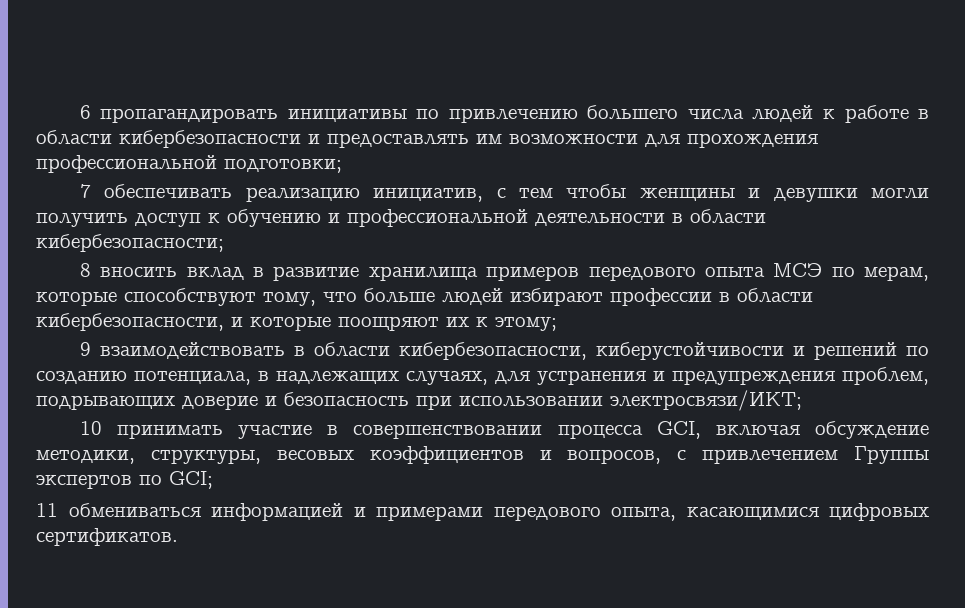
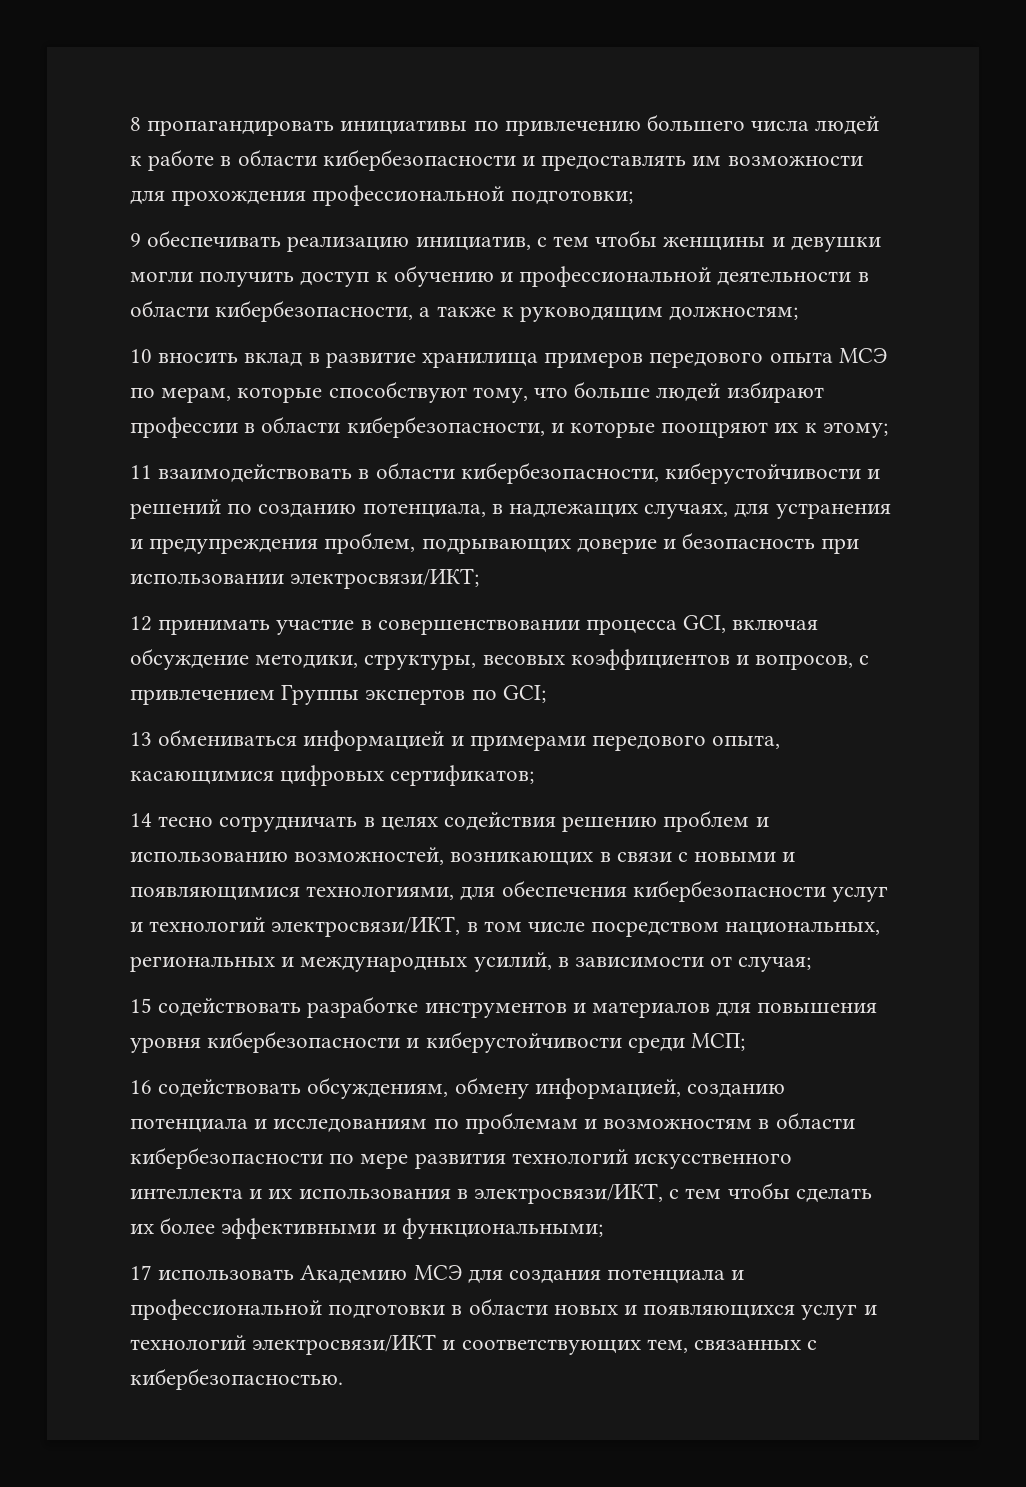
- 6 пропагандировать инициативы по привлечению большего числа людей к работе в области кибербезопасности и предоставлять им возможности для прохождения профессиональной подготовки;
+ 8 пропагандировать инициативы по привлечению большего числа людей к работе в области кибербезопасности и предоставлять им возможности для прохождения профессиональной подготовки;
- 7 обеспечивать реализацию инициатив, с тем чтобы женщины и девушки могли получить доступ к обучению и профессиональной деятельности в области кибербезопасности;
- 8 вносить вклад в развитие хранилища примеров передового опыта МСЭ по мерам, которые способствуют тому, что больше людей избирают профессии в области кибербезопасности, и которые поощряют их к этому;
+ 9 обеспечивать реализацию инициатив, с тем чтобы женщины и девушки могли получить доступ к обучению и профессиональной деятельности в области кибербезопасности, а также к руководящим должностям;
+ 10 вносить вклад в развитие хранилища примеров передового опыта МСЭ по мерам, которые способствуют тому, что больше людей избирают профессии в области кибербезопасности, и которые поощряют их к этому;
- 9 взаимодействовать в области кибербезопасности, киберустойчивости и решений по созданию потенциала, в надлежащих случаях, для устранения и предупреждения проблем, подрывающих доверие и безопасность при использовании электросвязи/ИКТ;
+ 11 взаимодействовать в области кибербезопасности, киберустойчивости и решений по созданию потенциала, в надлежащих случаях, для устранения и предупреждения проблем, подрывающих доверие и безопасность при использовании электросвязи/ИКТ;
- 10 принимать участие в совершенствовании процесса GCI, включая обсуждение методики, структуры, весовых коэффициентов и вопросов, с привлечением Группы экспертов по GCI;
+ 12 принимать участие в совершенствовании процесса GCI, включая обсуждение методики, структуры, весовых коэффициентов и вопросов, с привлечением Группы экспертов по GCI;
- 11 обмениваться информацией и примерами передового опыта, касающимися цифровых сертификатов.
+ 13 обмениваться информацией и примерами передового опыта, касающимися цифровых сертификатов;
+ 14 тесно сотрудничать в целях содействия решению проблем и использованию возможностей, возникающих в связи с новыми и появляющимися технологиями, для обеспечения кибербезопасности услуг и технологий электросвязи/ИКТ, в том числе посредством национальных, региональных и международных усилий, в зависимости от случая;
+ 15 содействовать разработке инструментов и материалов для повышения уровня кибербезопасности и киберустойчивости среди МСП;
+ 16 содействовать обсуждениям, обмену информацией, созданию потенциала и исследованиям по проблемам и возможностям в области кибербезопасности по мере развития технологий искусственного интеллекта и их использования в электросвязи/ИКТ, с тем чтобы сделать их более эффективными и функциональными;
+ 17 использовать Академию МСЭ для создания потенциала и профессиональной подготовки в области новых и появляющихся услуг и технологий электросвязи/ИКТ и соответствующих тем, связанных с кибербезопасностью.

